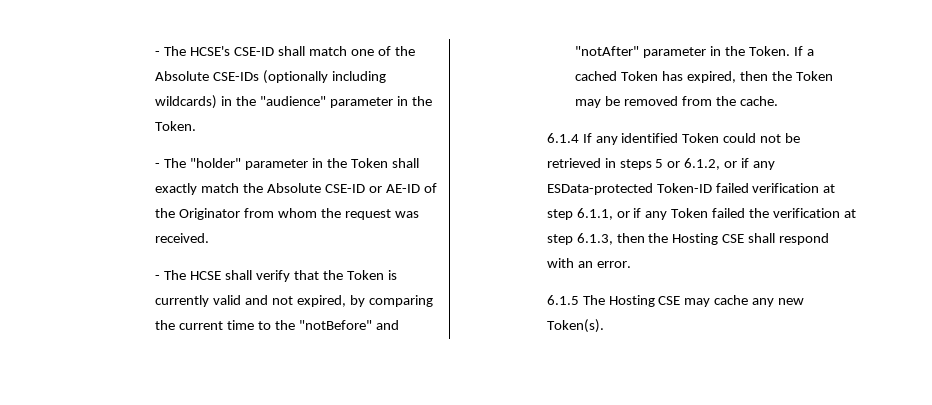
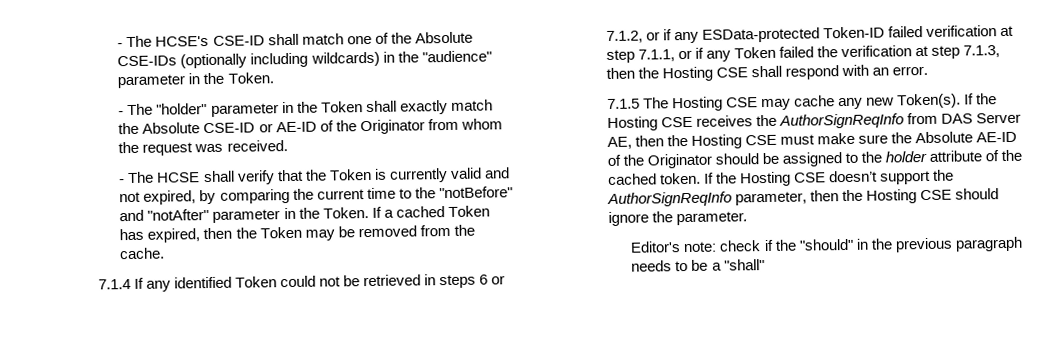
- 6.1.4 If any identified Token could not be retrieved in steps 5 or 6.1.2, or if any ESData-protected Token-ID failed verification at step 6.1.1, or if any Token failed the verification at step 6.1.3, then the Hosting CSE shall respond with an error.
+ 7.1.4 If any identified Token could not be retrieved in steps 6 or 7.1.2, or if any ESData-protected Token-ID failed verification at step 7.1.1, or if any Token failed the verification at step 7.1.3, then the Hosting CSE shall respond with an error.
- 6.1.5 The Hosting CSE may cache any new Token(s).
+ 7.1.5 The Hosting CSE may cache any new Token(s).
+ If the Hosting CSE receives the AuthorSignReqInfo from DAS Server AE, then the Hosting CSE must make sure the Absolute AE-ID of the Originator should be assigned to the holder attribute of the cached token. If the Hosting CSE doesn’t support the AuthorSignReqInfo parameter, then the Hosting CSE should ignore the parameter.
+ Editor's note: check if the "should" in the previous paragraph needs to be a "shall"

